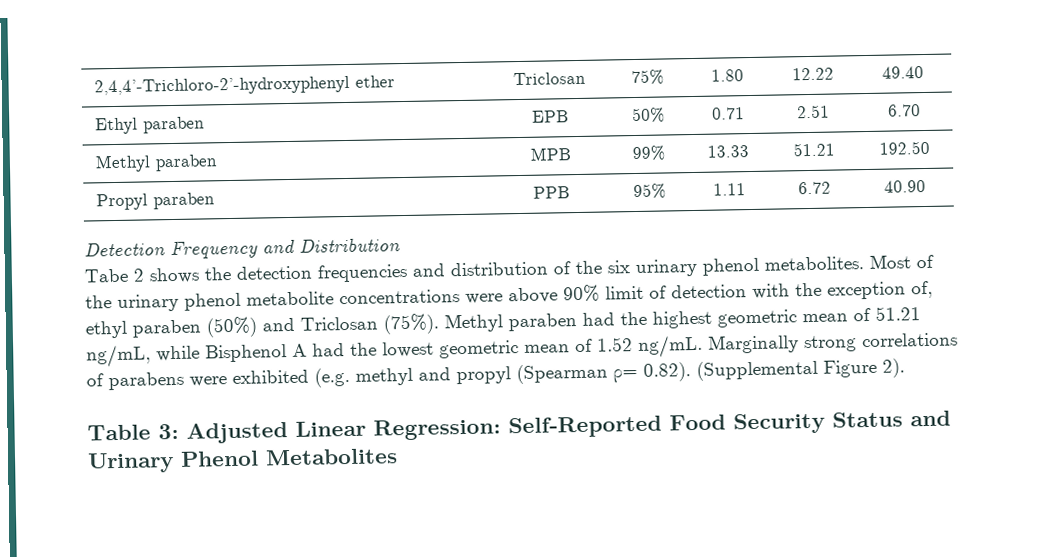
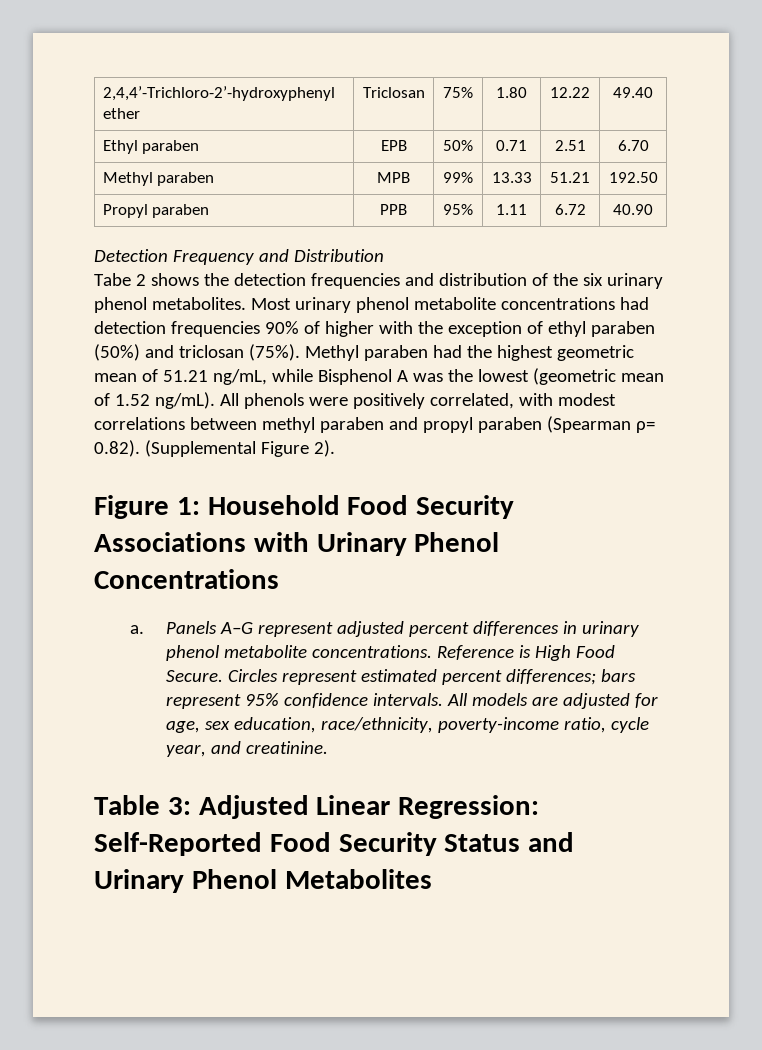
- Most of the urinary phenol metabolite concentrations were above 90% limit of detection with the exception of, ethyl paraben (50%) and Triclosan (75%).
+ Most urinary phenol metabolite concentrations had detection frequencies 90% of higher with the exception of ethyl paraben (50%) and triclosan (75%).
- Methyl paraben had the highest geometric mean of 51.21 ng/mL, while Bisphenol A had the lowest geometric mean of 1.52 ng/mL. Marginally strong correlations of parabens were exhibited (e.g. methyl and propyl (Spearman ρ= 0.82). (Supplemental Figure 2).
+ Methyl paraben had the highest geometric mean of 51.21 ng/mL, while Bisphenol A was the lowest (geometric mean of 1.52 ng/mL). All phenols were positively correlated, with modest correlations between methyl paraben and propyl paraben (Spearman ρ= 0.82). (Supplemental Figure 2).
+ Figure 1: Household Food Security Associations with Urinary Phenol Concentrations
+ a. Panels A–G represent adjusted percent differences in urinary phenol metabolite concentrations. Reference is High Food Secure. Circles represent estimated percent differences; bars represent 95% confidence intervals. All models are adjusted for age, sex education, race/ethnicity, poverty-income ratio, cycle year, and creatinine.

